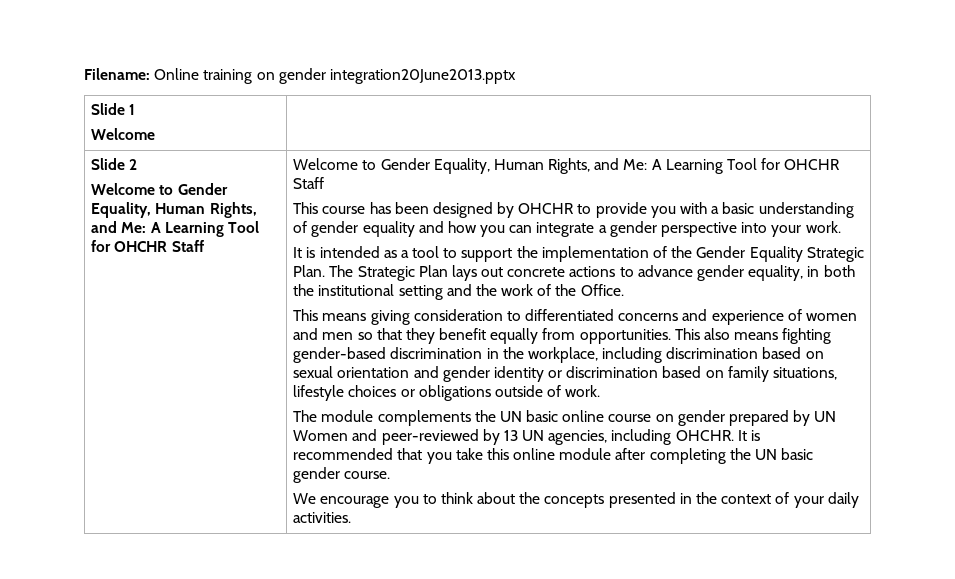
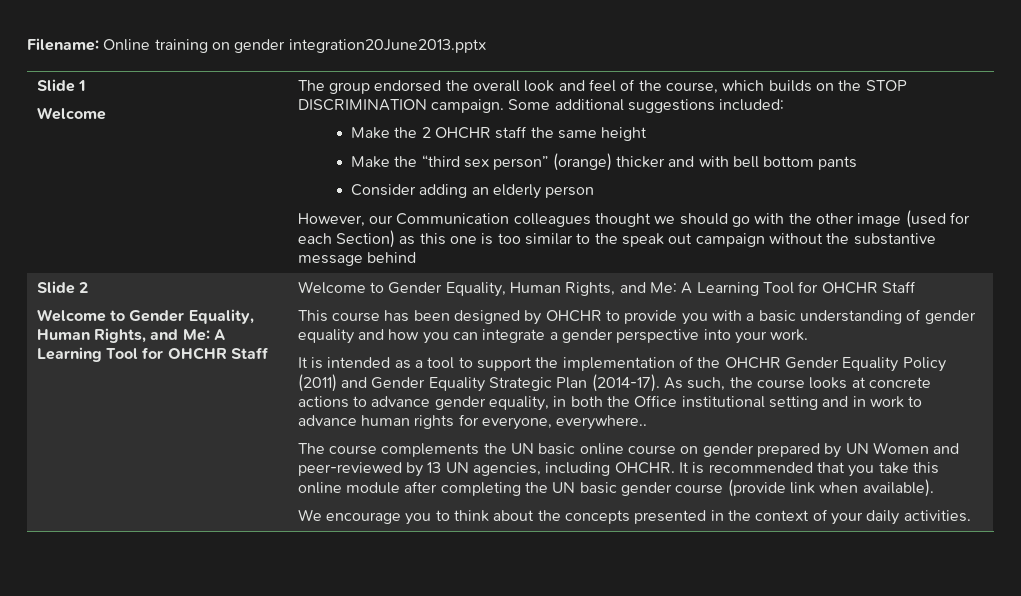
+ The group endorsed the overall look and feel of the course, which builds on the STOP DISCRIMINATION campaign. Some additional suggestions included:
+ Make the 2 OHCHR staff the same height
+ Make the “third sex person” (orange) thicker and with bell bottom pants
+ Consider adding an elderly person
+ However, our Communication colleagues thought we should go with the other image (used for each Section) as this one is too similar to the speak out campaign without the substantive message behind
- It is intended as a tool to support the implementation of the Gender Equality Strategic Plan. The Strategic Plan lays out concrete actions to advance gender equality, in both the institutional setting and the work of the Office.
- This means giving consideration to differentiated concerns and experience of women and men so that they benefit equally from opportunities. This also means fighting gender-based discrimination in the workplace, including discrimination based on sexual orientation and gender identity or discrimination based on family situations, lifestyle choices or obligations outside of work.
- The module complements the UN basic online course on gender prepared by UN Women and peer-reviewed by 13 UN agencies, including OHCHR.
+ It is intended as a tool to support the implementation of the OHCHR Gender Equality Policy (2011) and Gender Equality Strategic Plan (2014-17). As such, the course looks at concrete actions to advance gender equality, in both the Office institutional setting and in work to advance human rights for everyone, everywhere..
+ The course complements the UN basic online course on gender prepared by UN Women and peer-reviewed by 13 UN agencies, including OHCHR.
- It is recommended that you take this online module after completing the UN basic gender course.
+ It is recommended that you take this online module after completing the UN basic gender course (provide link when available).

